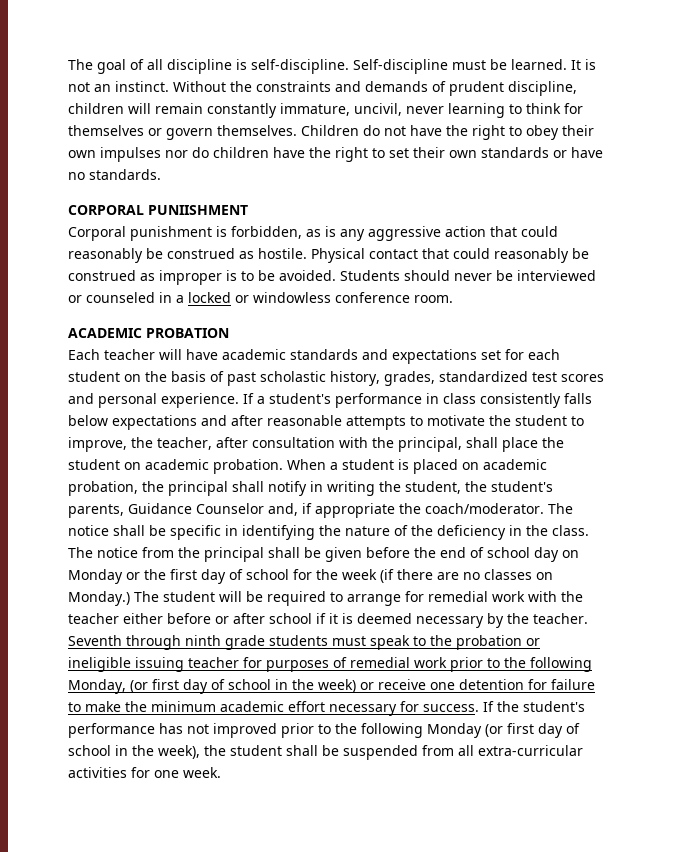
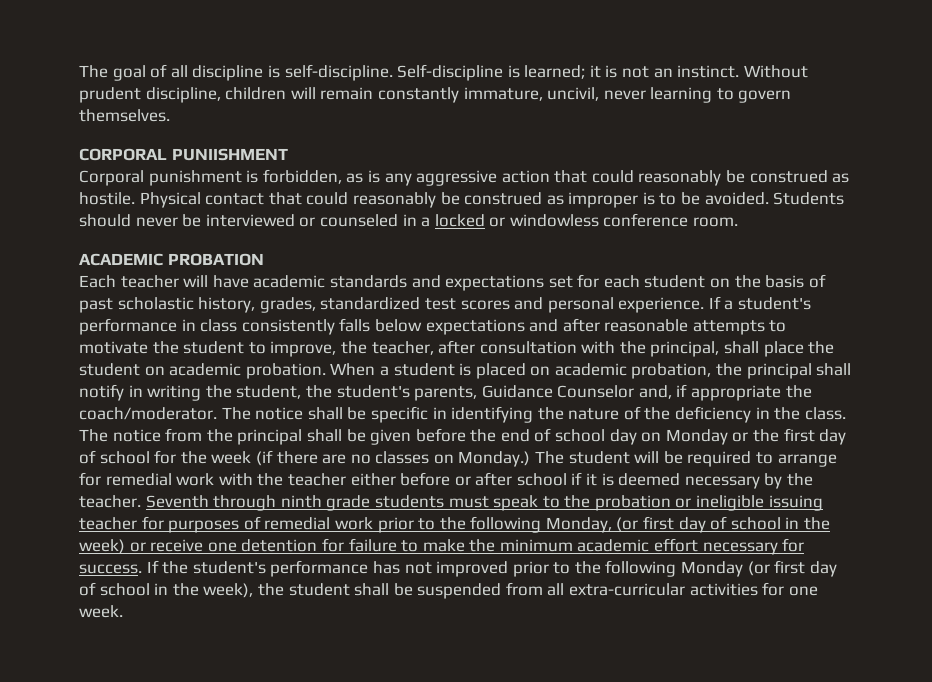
- Self-discipline must be learned. It is not an instinct.
+ Self-discipline is learned; it is not an instinct.
- Without the constraints and demands of prudent discipline, children will remain constantly immature, uncivil, never learning to think for themselves or govern themselves. Children do not have the right to obey their own impulses nor do children have the right to set their own standards or have no standards.
+ Without prudent discipline, children will remain constantly immature, uncivil, never learning to govern themselves.

